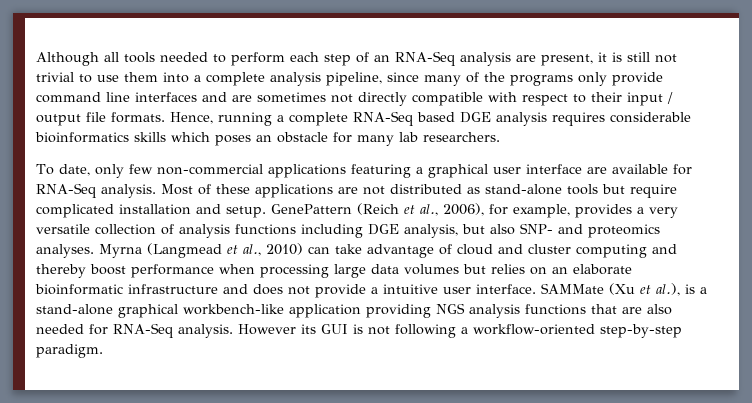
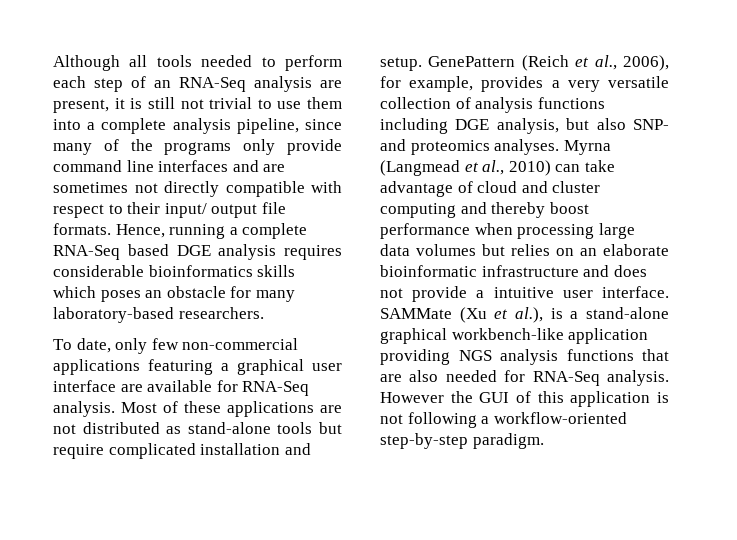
- Although all tools needed to perform each step of an RNA-Seq analysis are present, it is still not trivial to use them into a complete analysis pipeline, since many of the programs only provide command line interfaces and are sometimes not directly compatible with respect to their input / output file formats.
+ Although all tools needed to perform each step of an RNA-Seq analysis are present, it is still not trivial to use them into a complete analysis pipeline, since many of the programs only provide command line interfaces and are sometimes not directly compatible with respect to their input/ output file formats.
- Hence, running a complete RNA-Seq based DGE analysis requires considerable bioinformatics skills which poses an obstacle for many lab researchers.
+ Hence, running a complete RNA-Seq based DGE analysis requires considerable bioinformatics skills which poses an obstacle for many laboratory-based researchers.
- However its GUI is not following a workflow-oriented step-by-step paradigm.
+ However the GUI of this application is not following a workflow-oriented step-by-step paradigm.

